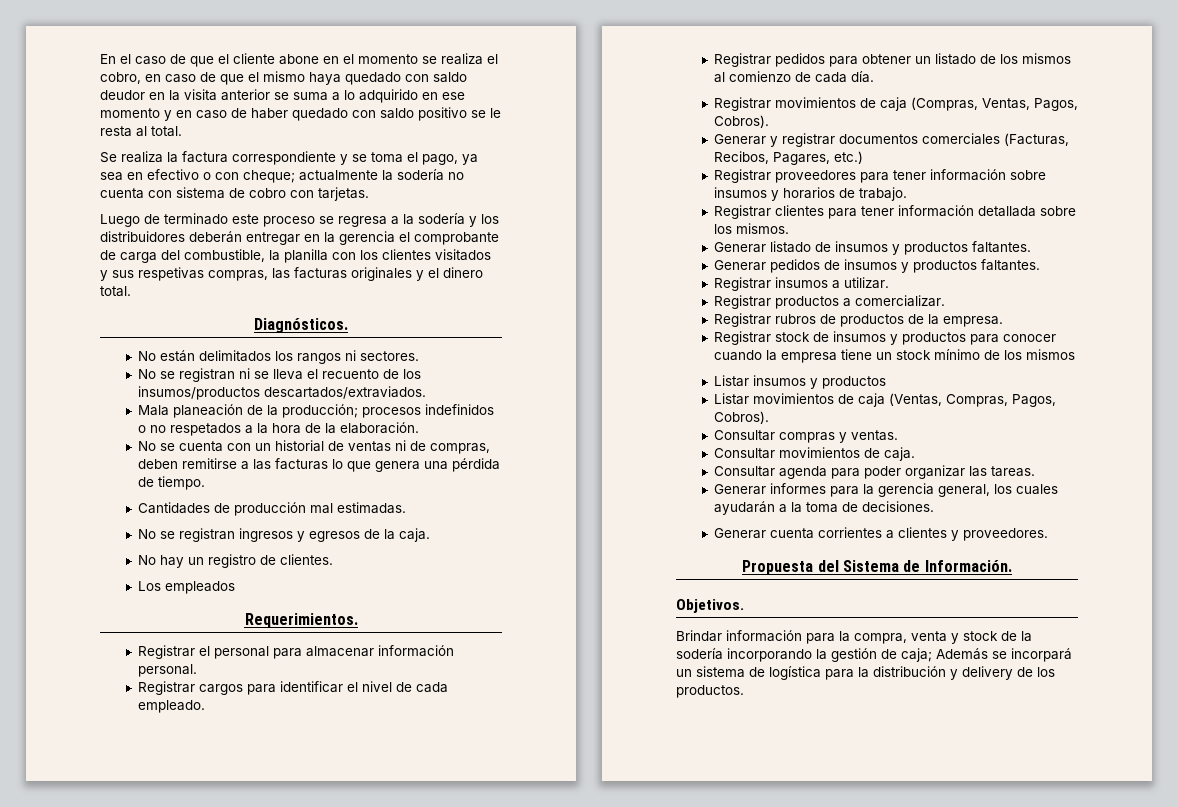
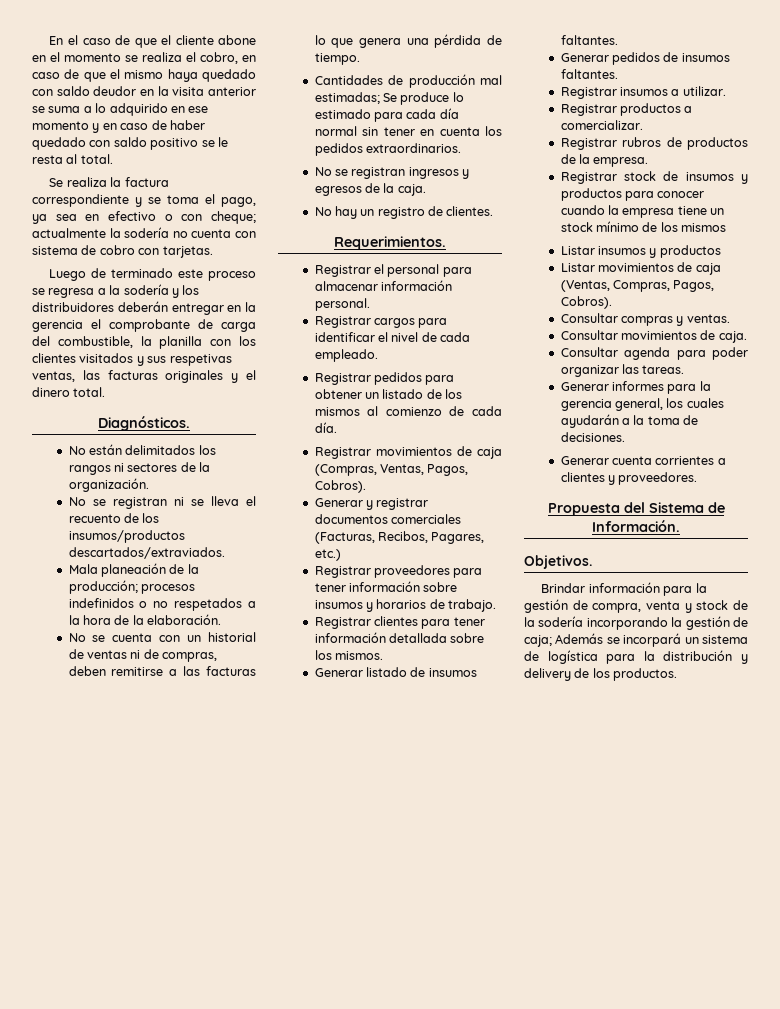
- Luego de terminado este proceso se regresa a la sodería y los distribuidores deberán entregar en la gerencia el comprobante de carga del combustible, la planilla con los clientes visitados y sus respetivas compras, las facturas originales y el dinero total.
+ Luego de terminado este proceso se regresa a la sodería y los distribuidores deberán entregar en la gerencia el comprobante de carga del combustible, la planilla con los clientes visitados y sus respetivas ventas, las facturas originales y el dinero total.
- No están delimitados los rangos ni sectores.
+ No están delimitados los rangos ni sectores de la organización.
- Cantidades de producción mal estimadas.
+ Cantidades de producción mal estimadas; Se produce lo estimado para cada día normal sin tener en cuenta los pedidos extraordinarios.
- Los empleados
- Generar listado de insumos y productos faltantes.
+ Generar listado de insumos faltantes.
- Generar pedidos de insumos y productos faltantes.
+ Generar pedidos de insumos faltantes.
- Brindar información para la compra, venta y stock de la sodería incorporando la gestión de caja; Además se incorpará un sistema de logística para la distribución y delivery de los productos.
+ Brindar información para la gestión de compra, venta y stock de la sodería incorporando la gestión de caja; Además se incorpará un sistema de logística para la distribución y delivery de los productos.

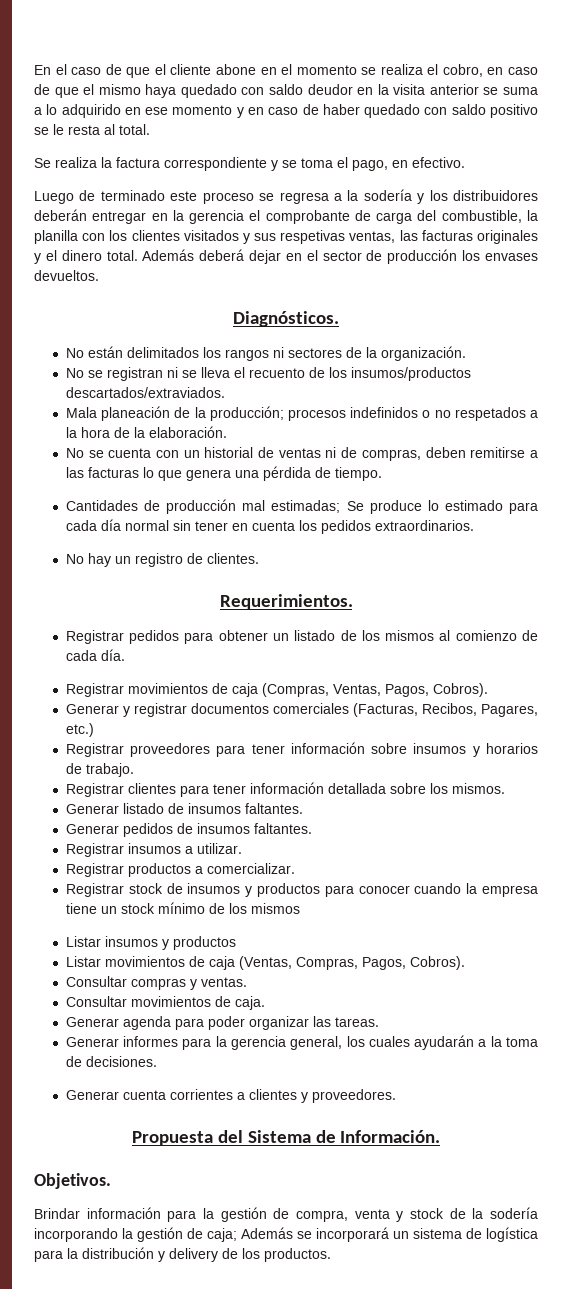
- Se realiza la factura correspondiente y se toma el pago, ya sea en efectivo o con cheque; actualmente la sodería no cuenta con sistema de cobro con tarjetas.
+ Se realiza la factura correspondiente y se toma el pago, en efectivo.
+ Además deberá dejar en el sector de producción los envases devueltos.
- No se registran ingresos y egresos de la caja.
- Registrar el personal para almacenar información personal.
- Registrar cargos para identificar el nivel de cada empleado.
- Registrar rubros de productos de la empresa.
- Consultar agenda para poder organizar las tareas.
+ Generar agenda para poder organizar las tareas.
- Brindar información para la gestión de compra, venta y stock de la sodería incorporando la gestión de caja; Además se incorpará un sistema de logística para la distribución y delivery de los productos.
+ Brindar información para la gestión de compra, venta y stock de la sodería incorporando la gestión de caja; Además se incorporará un sistema de logística para la distribución y delivery de los productos.

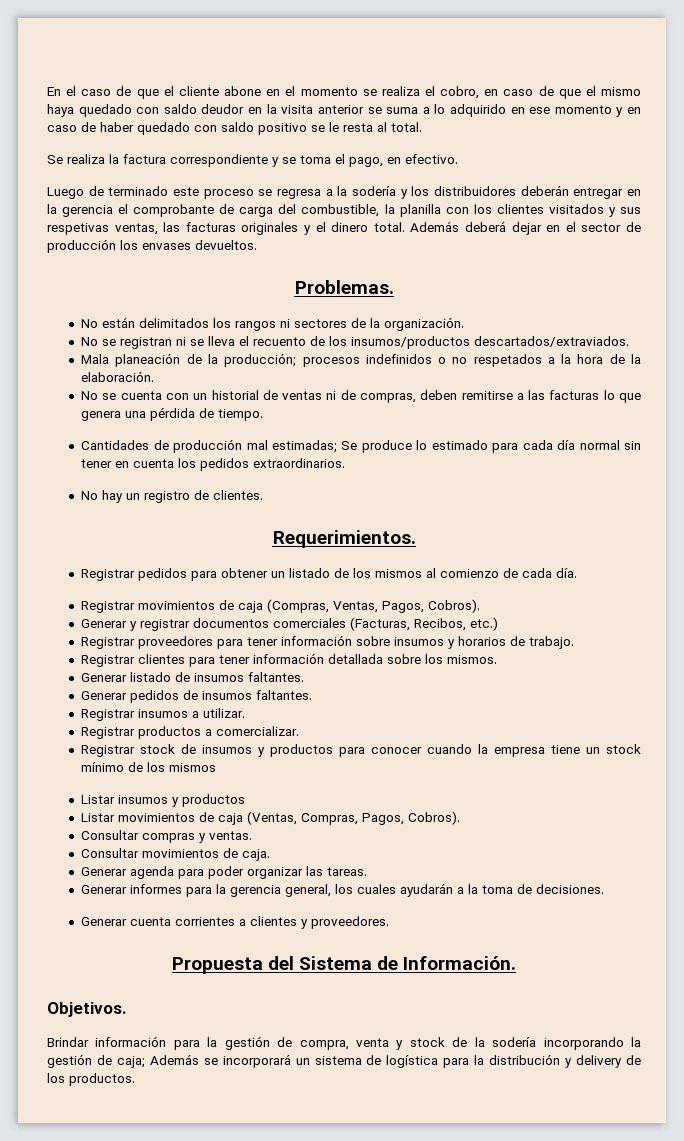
- Diagnósticos.
+ Problemas.
- Generar y registrar documentos comerciales (Facturas, Recibos, Pagares, etc.)
+ Generar y registrar documentos comerciales (Facturas, Recibos, etc.)

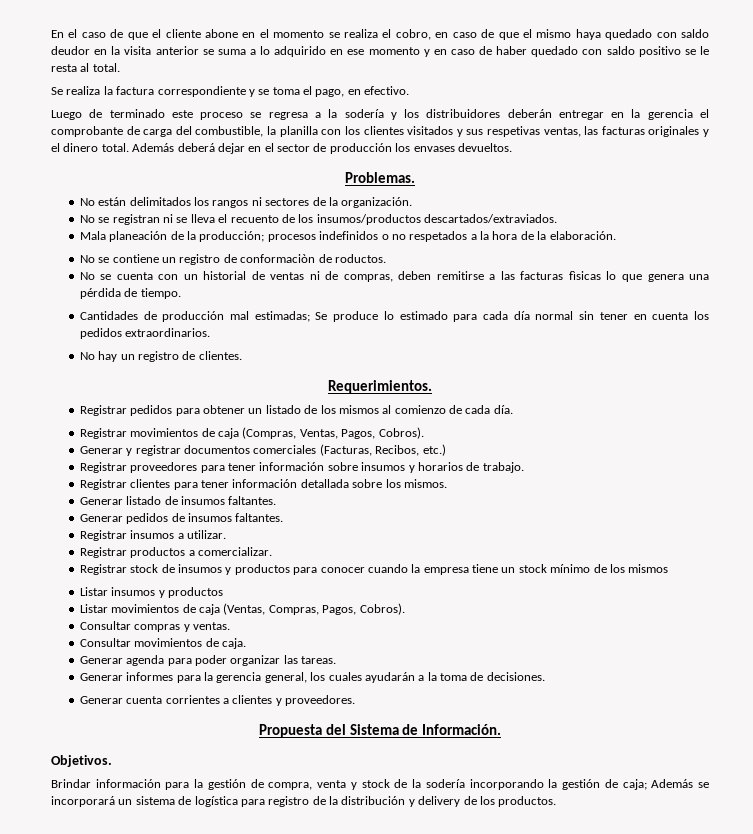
+ No se contiene un registro de conformaciòn de roductos.
- No se cuenta con un historial de ventas ni de compras, deben remitirse a las facturas lo que genera una pérdida de tiempo.
+ No se cuenta con un historial de ventas ni de compras, deben remitirse a las facturas fìsicas lo que genera una pérdida de tiempo.
- Brindar información para la gestión de compra, venta y stock de la sodería incorporando la gestión de caja; Además se incorporará un sistema de logística para la distribución y delivery de los productos.
+ Brindar información para la gestión de compra, venta y stock de la sodería incorporando la gestión de caja; Además se incorporará un sistema de logística para registro de la distribución y delivery de los productos.

